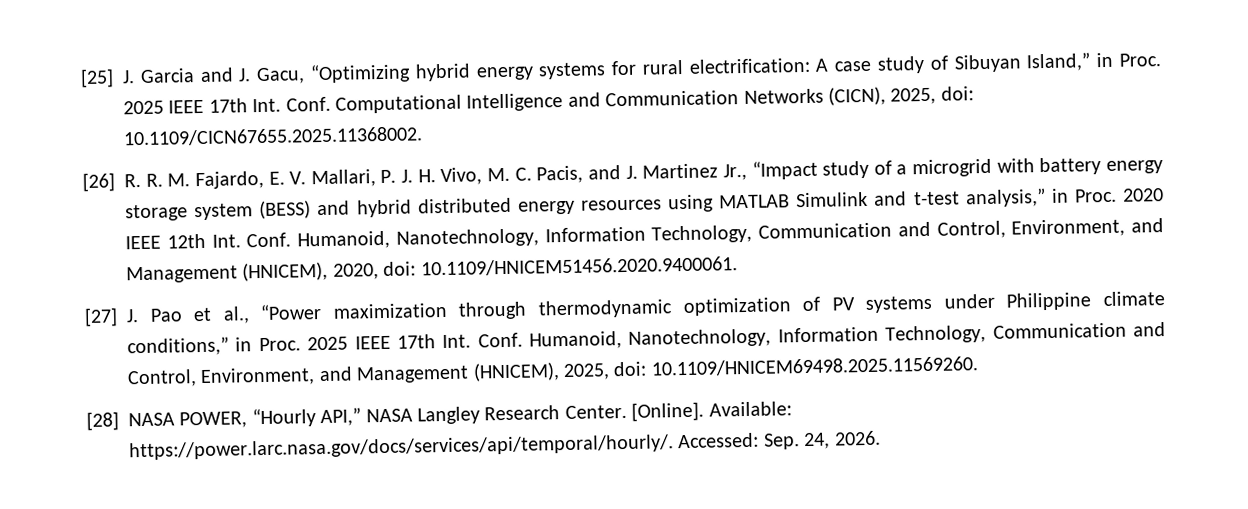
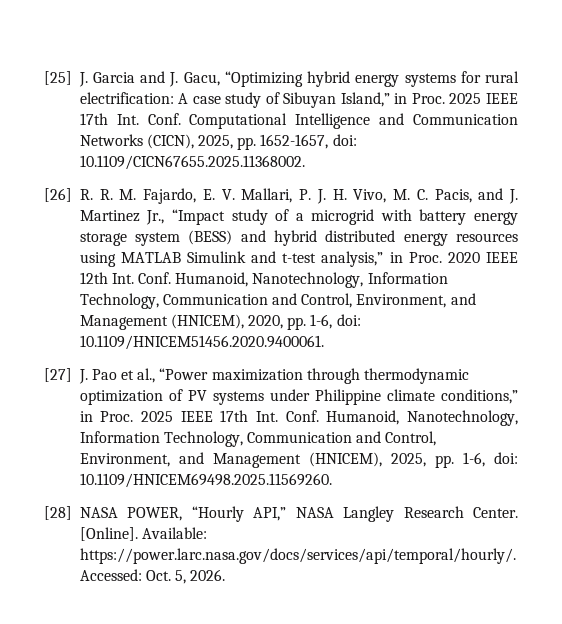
- Computational Intelligence and Communication Networks (CICN), 2025, doi: 10.1109/CICN67655.2025.11368002.
+ Computational Intelligence and Communication Networks (CICN), 2025, pp. 1652-1657, doi: 10.1109/CICN67655.2025.11368002.
- Humanoid, Nanotechnology, Information Technology, Communication and Control, Environment, and Management (HNICEM), 2020, doi: 10.1109/HNICEM51456.2020.9400061.
+ Humanoid, Nanotechnology, Information Technology, Communication and Control, Environment, and Management (HNICEM), 2020, pp. 1-6, doi: 10.1109/HNICEM51456.2020.9400061.
- Humanoid, Nanotechnology, Information Technology, Communication and Control, Environment, and Management (HNICEM), 2025, doi: 10.1109/HNICEM69498.2025.11569260.
+ Humanoid, Nanotechnology, Information Technology, Communication and Control, Environment, and Management (HNICEM), 2025, pp. 1-6, doi: 10.1109/HNICEM69498.2025.11569260.
- Available: https://power.larc.nasa.gov/docs/services/api/temporal/hourly/. Accessed: Sep. 24, 2026.
+ Available: https://power.larc.nasa.gov/docs/services/api/temporal/hourly/. Accessed: Oct. 5, 2026.

